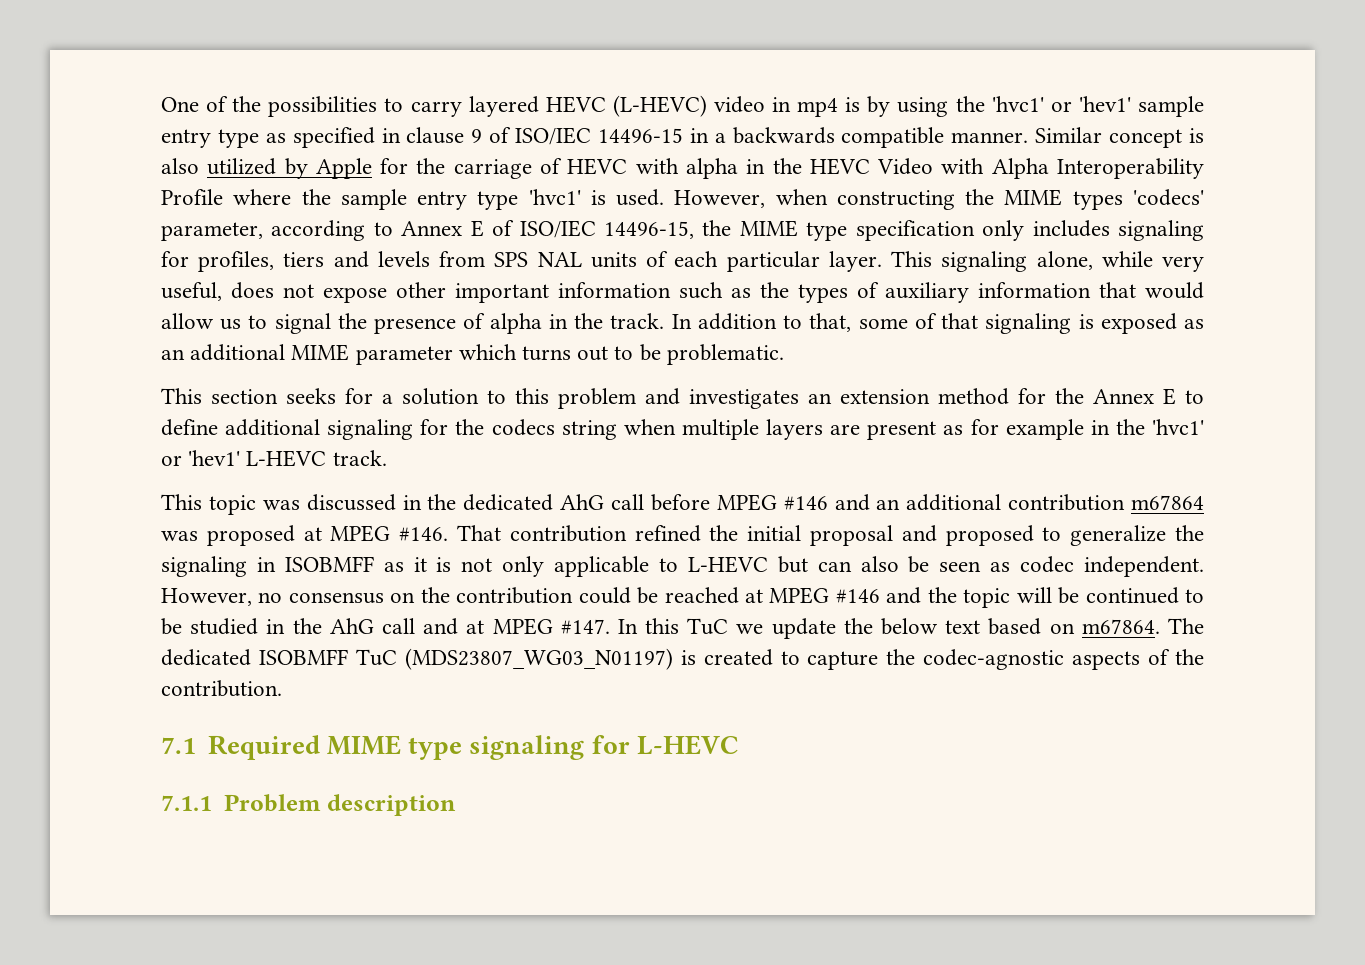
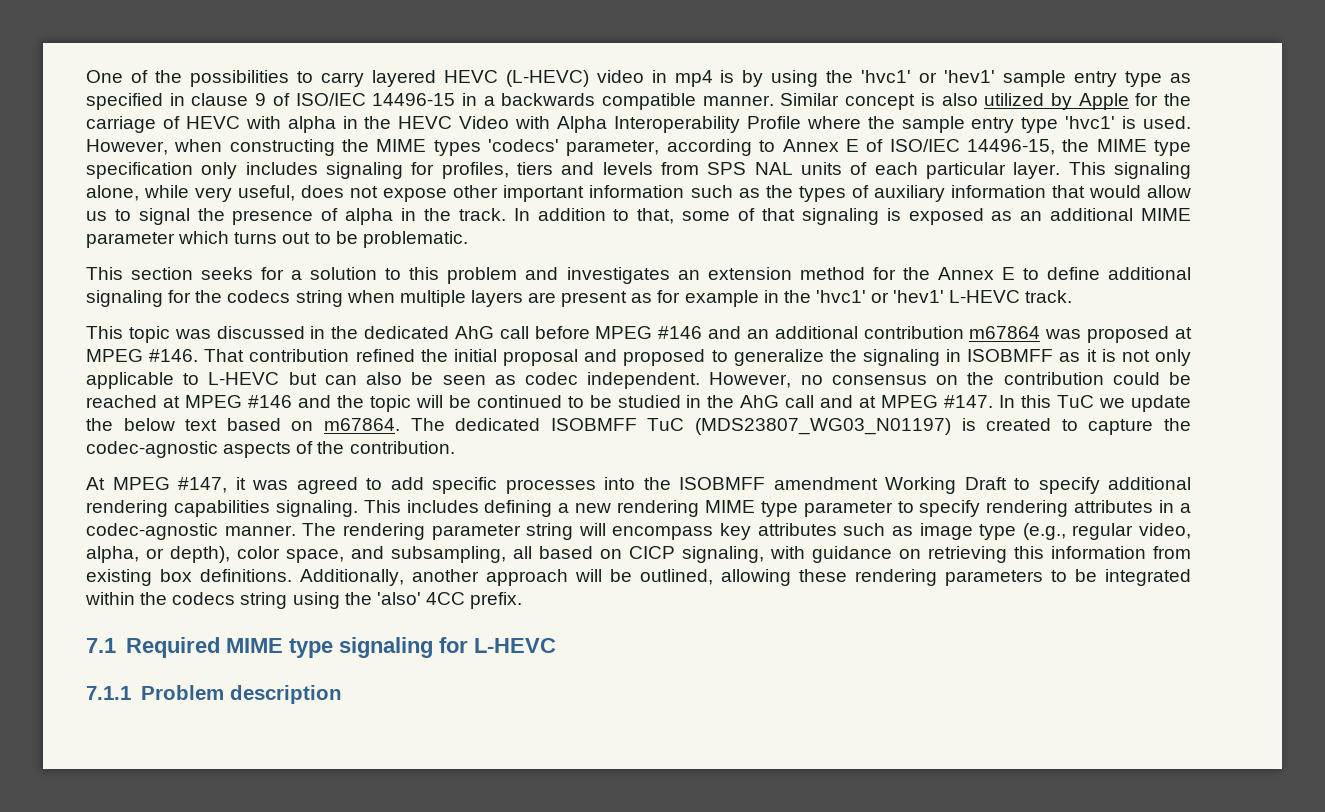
+ At MPEG #147, it was agreed to add specific processes into the ISOBMFF amendment Working Draft to specify additional rendering capabilities signaling. This includes defining a new rendering MIME type parameter to specify rendering attributes in a codec-agnostic manner. The rendering parameter string will encompass key attributes such as image type (e.g., regular video, alpha, or depth), color space, and subsampling, all based on CICP signaling, with guidance on retrieving this information from existing box definitions. Additionally, another approach will be outlined, allowing these rendering parameters to be integrated within the codecs string using the 'also' 4CC prefix.

